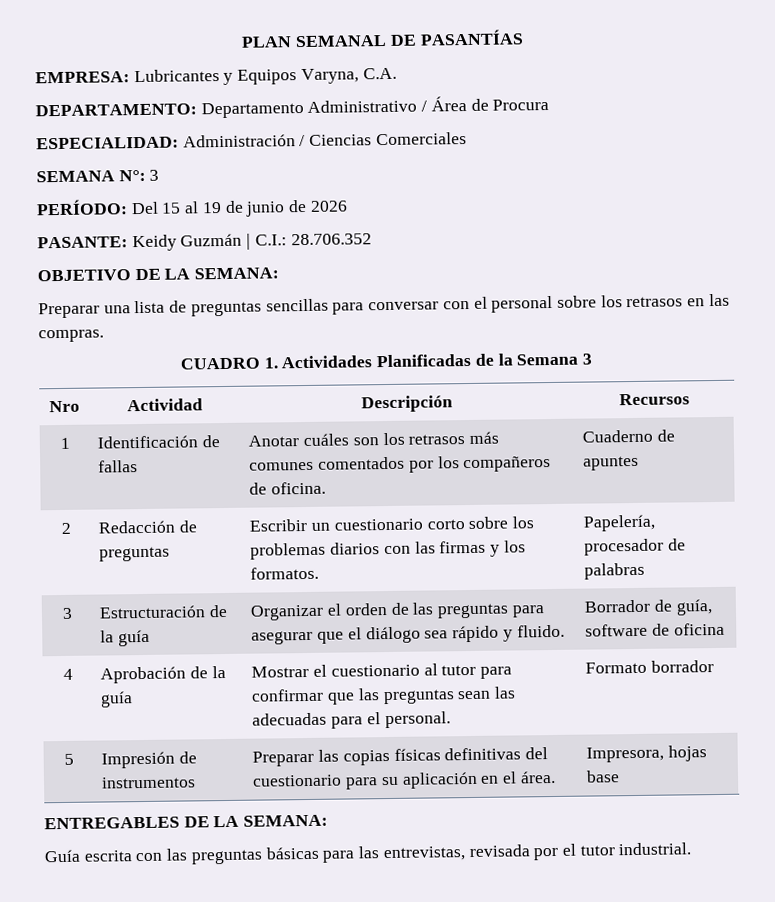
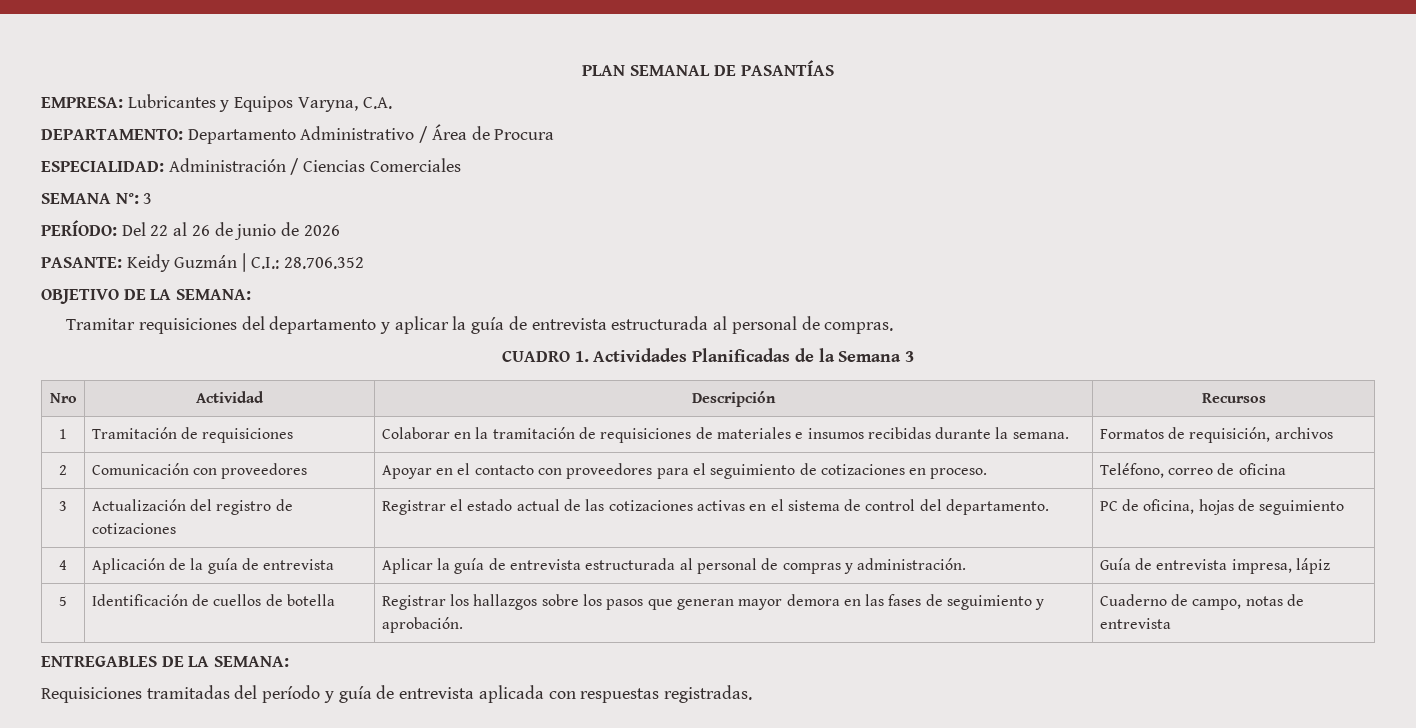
- PERÍODO: Del 15 al 19 de junio de 2026
+ PERÍODO: Del 22 al 26 de junio de 2026
- Preparar una lista de preguntas sencillas para conversar con el personal sobre los retrasos en las compras.
+ Tramitar requisiciones del departamento y aplicar la guía de entrevista estructurada al personal de compras.
- 1 | Identificación de fallas | Anotar cuáles son los retrasos más comunes comentados por los compañeros de oficina. | Cuaderno de apuntes
- 2 | Redacción de preguntas | Escribir un cuestionario corto sobre los problemas diarios con las firmas y los formatos. | Papelería, procesador de palabras
- 3 | Estructuración de la guía | Organizar el orden de las preguntas para asegurar que el diálogo sea rápido y fluido. | Borrador de guía, software de oficina
- 4 | Aprobación de la guía | Mostrar el cuestionario al tutor para confirmar que las preguntas sean las adecuadas para el personal. | Formato borrador
- 5 | Impresión de instrumentos | Preparar las copias físicas definitivas del cuestionario para su aplicación en el área. | Impresora, hojas base
+ 1 | Tramitación de requisiciones | Colaborar en la tramitación de requisiciones de materiales e insumos recibidas durante la semana. | Formatos de requisición, archivos
+ 2 | Comunicación con proveedores | Apoyar en el contacto con proveedores para el seguimiento de cotizaciones en proceso. | Teléfono, correo de oficina
+ 3 | Actualización del registro de cotizaciones | Registrar el estado actual de las cotizaciones activas en el sistema de control del departamento. | PC de oficina, hojas de seguimiento
+ 4 | Aplicación de la guía de entrevista | Aplicar la guía de entrevista estructurada al personal de compras y administración. | Guía de entrevista impresa, lápiz
+ 5 | Identificación de cuellos de botella | Registrar los hallazgos sobre los pasos que generan mayor demora en las fases de seguimiento y aprobación. | Cuaderno de campo, notas de entrevista
  ENTREGABLES DE LA SEMANA:
- Guía escrita con las preguntas básicas para las entrevistas, revisada por el tutor industrial.
+ Requisiciones tramitadas del período y guía de entrevista aplicada con respuestas registradas.

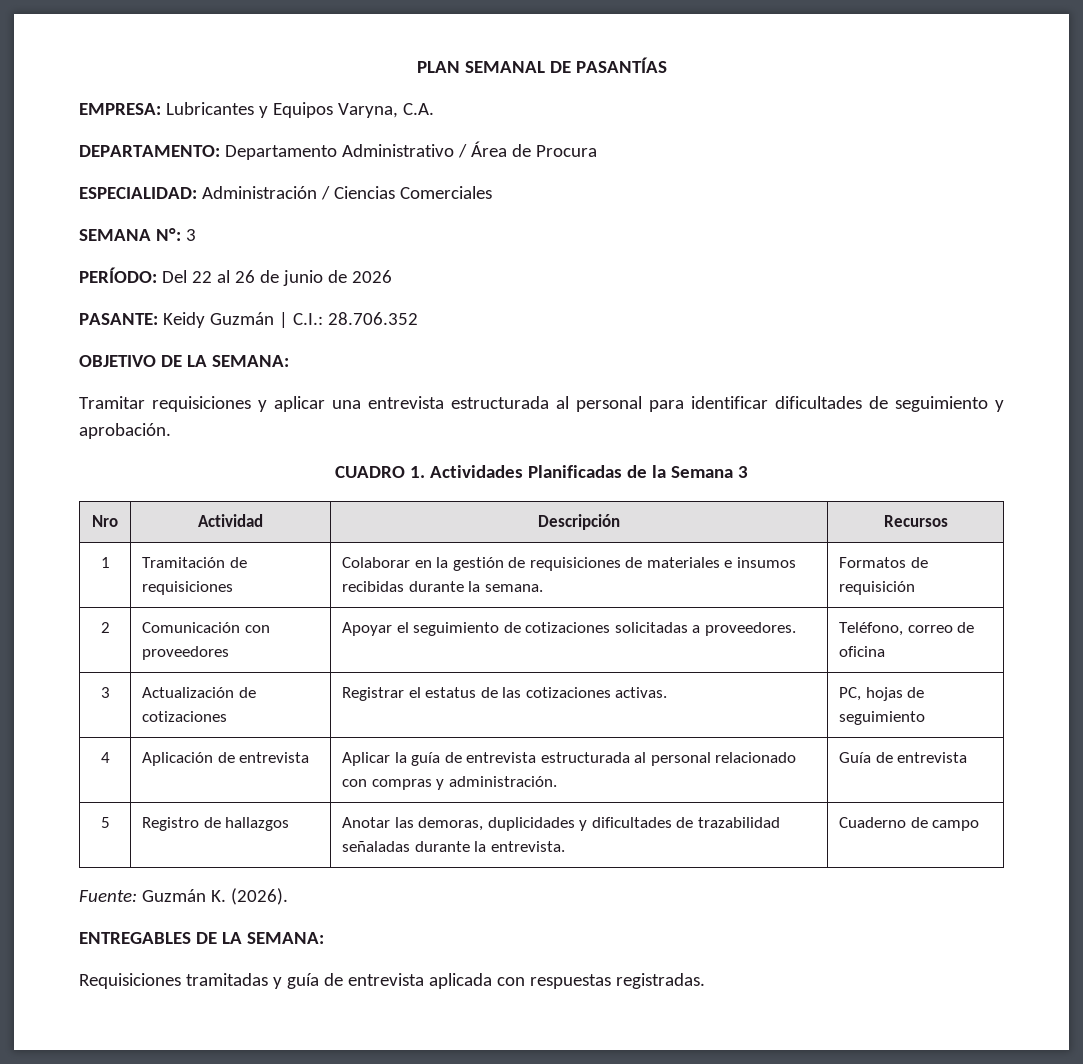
- Tramitar requisiciones del departamento y aplicar la guía de entrevista estructurada al personal de compras.
+ Tramitar requisiciones y aplicar una entrevista estructurada al personal para identificar dificultades de seguimiento y aprobación.
- 1 | Tramitación de requisiciones | Colaborar en la tramitación de requisiciones de materiales e insumos recibidas durante la semana. | Formatos de requisición, archivos
+ 1 | Tramitación de requisiciones | Colaborar en la gestión de requisiciones de materiales e insumos recibidas durante la semana. | Formatos de requisición
- 2 | Comunicación con proveedores | Apoyar en el contacto con proveedores para el seguimiento de cotizaciones en proceso. | Teléfono, correo de oficina
+ 2 | Comunicación con proveedores | Apoyar el seguimiento de cotizaciones solicitadas a proveedores. | Teléfono, correo de oficina
- 3 | Actualización del registro de cotizaciones | Registrar el estado actual de las cotizaciones activas en el sistema de control del departamento. | PC de oficina, hojas de seguimiento
+ 3 | Actualización de cotizaciones | Registrar el estatus de las cotizaciones activas. | PC, hojas de seguimiento
- 4 | Aplicación de la guía de entrevista | Aplicar la guía de entrevista estructurada al personal de compras y administración. | Guía de entrevista impresa, lápiz
+ 4 | Aplicación de entrevista | Aplicar la guía de entrevista estructurada al personal relacionado con compras y administración. | Guía de entrevista
- 5 | Identificación de cuellos de botella | Registrar los hallazgos sobre los pasos que generan mayor demora en las fases de seguimiento y aprobación. | Cuaderno de campo, notas de entrevista
+ 5 | Registro de hallazgos | Anotar las demoras, duplicidades y dificultades de trazabilidad señaladas durante la entrevista. | Cuaderno de campo
+ Fuente: Guzmán K. (2026).
- Requisiciones tramitadas del período y guía de entrevista aplicada con respuestas registradas.
+ Requisiciones tramitadas y guía de entrevista aplicada con respuestas registradas.

